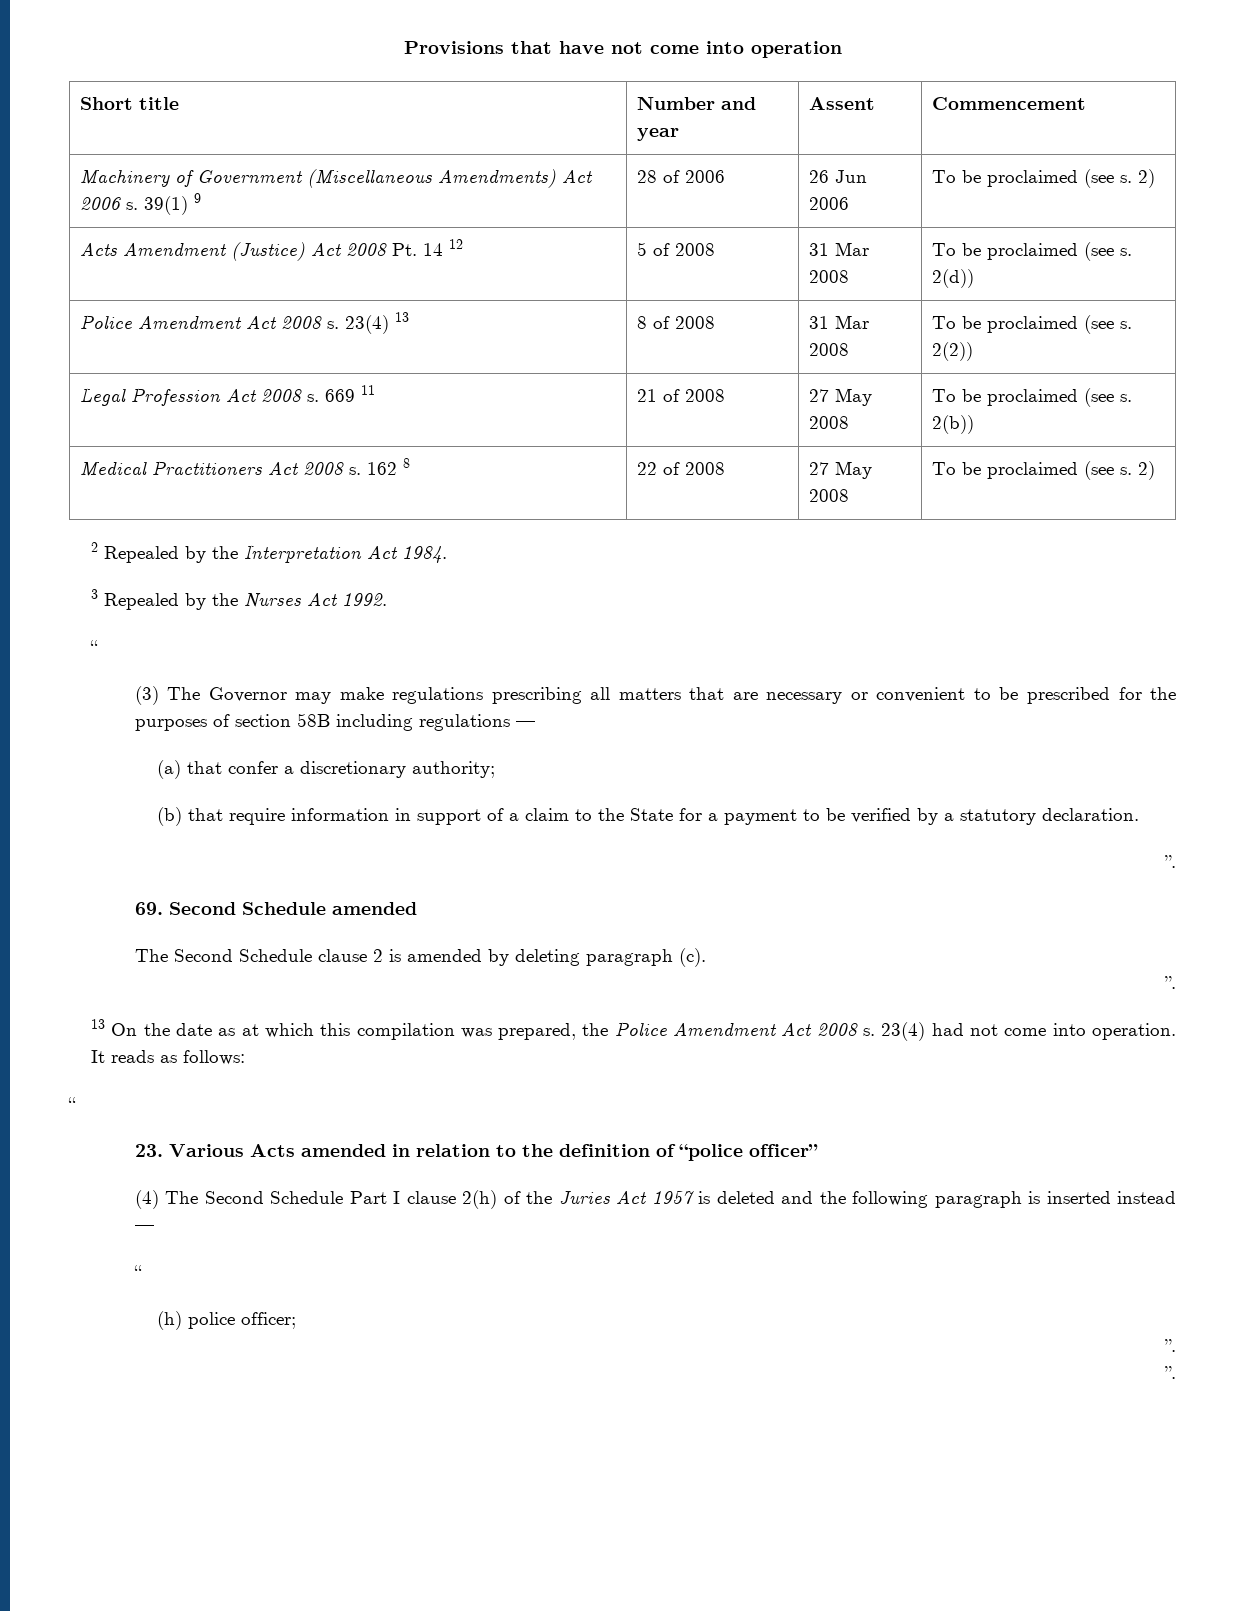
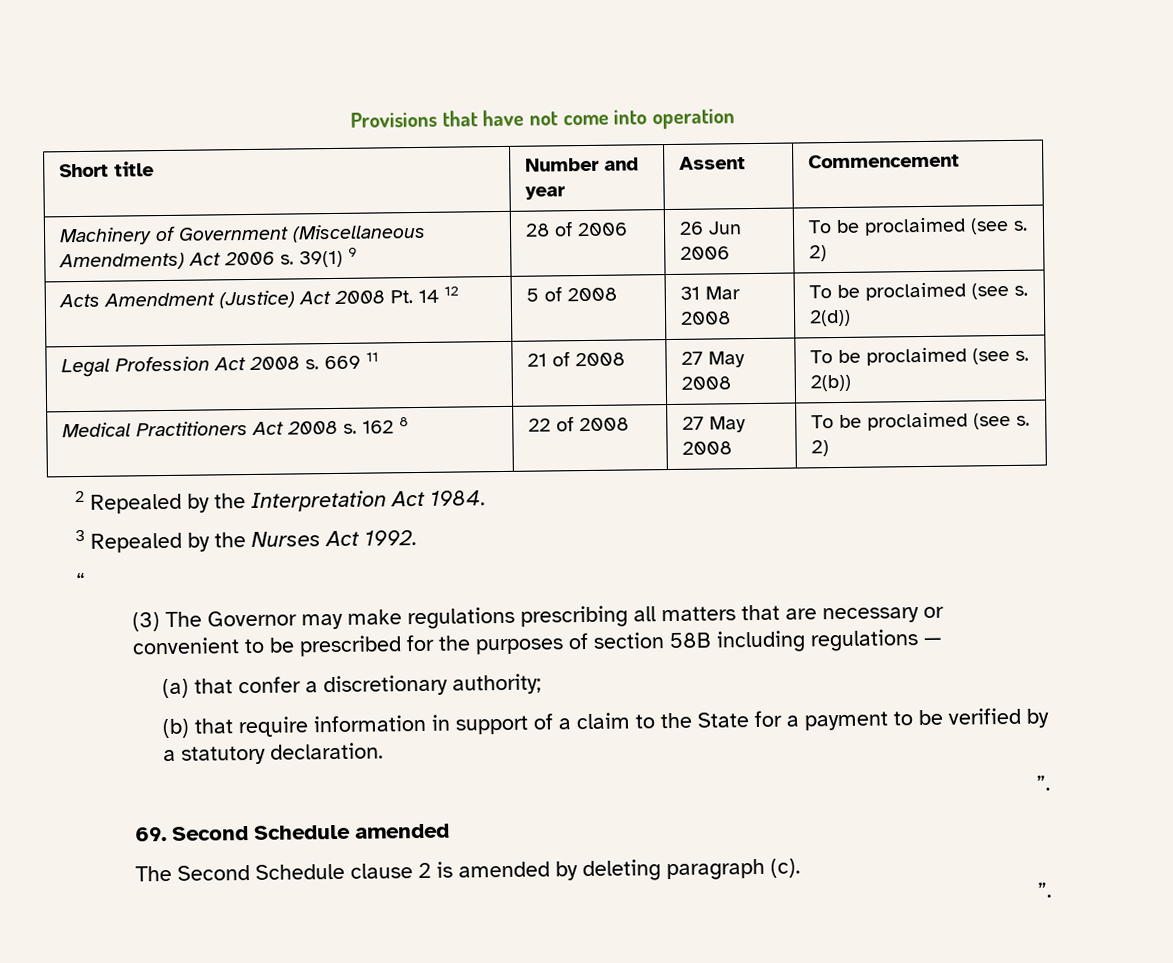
- Police Amendment Act 2008 s. 23(4) 13 | 8 of 2008 | 31 Mar 2008 | To be proclaimed (see s. 2(2))
- 13 On the date as at which this compilation was prepared, the Police Amendment Act 2008 s. 23(4) had not come into operation. It reads as follows:
- “
- 23. Various Acts amended in relation to the definition of “police officer”
- (4) The Second Schedule Part I clause 2(h) of the Juries Act 1957 is deleted and the following paragraph is inserted instead —
- “
- (h) police officer;
- ”.
- ”.

